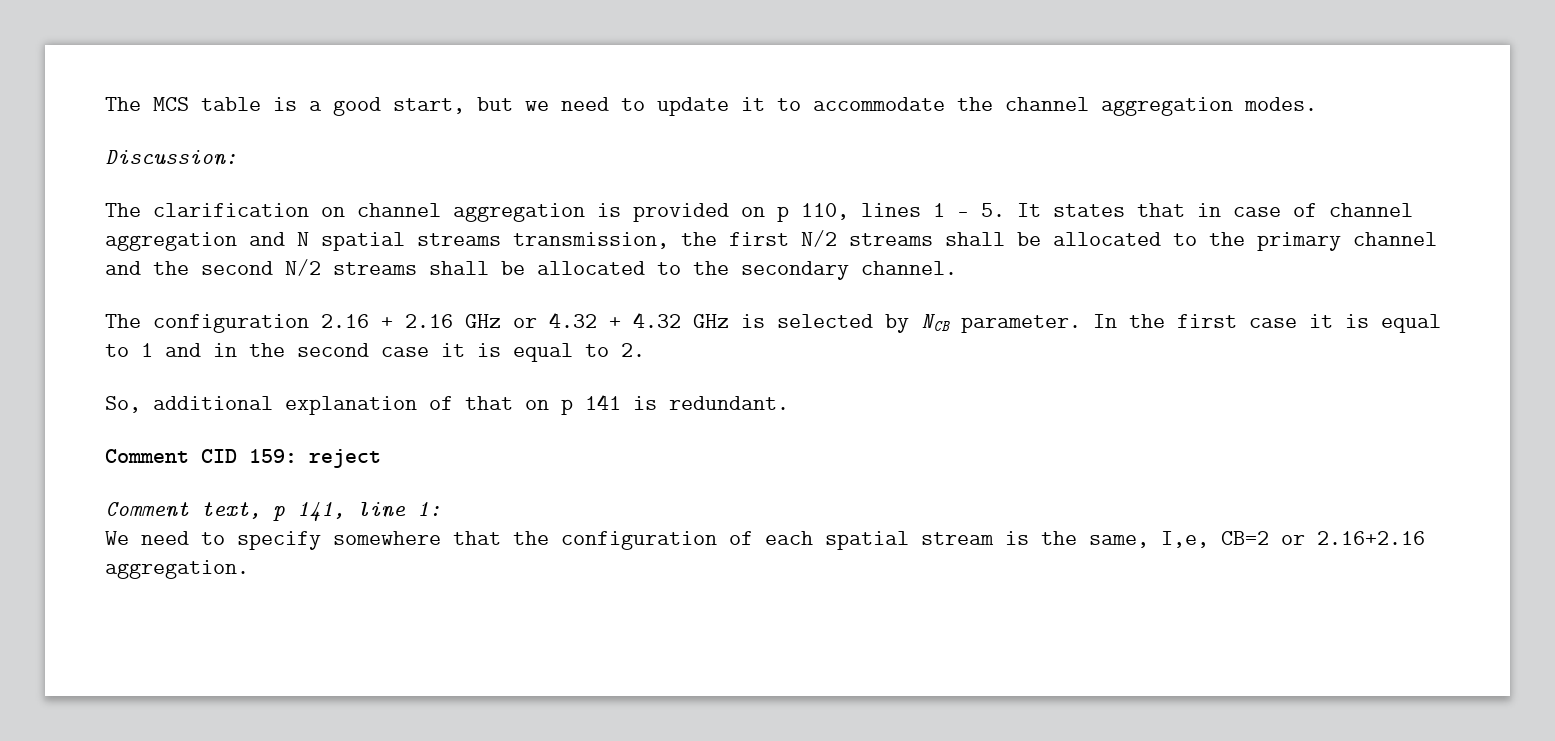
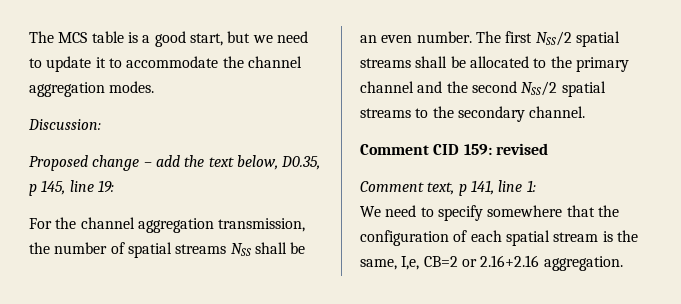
- The clarification on channel aggregation is provided on p 110, lines 1 – 5. It states that in case of channel aggregation and N spatial streams transmission, the first N/2 streams shall be allocated to the primary channel and the second N/2 streams shall be allocated to the secondary channel.
+ Proposed change – add the text below, D0.35, p 145, line 19:
+ For the channel aggregation transmission, the number of spatial streams NSS shall be an even number. The first NSS/2 spatial streams shall be allocated to the primary channel and the second NSS/2 spatial streams to the secondary channel.
- The configuration 2.16 + 2.16 GHz or 4.32 + 4.32 GHz is selected by NCB parameter. In the first case it is equal to 1 and in the second case it is equal to 2.
- So, additional explanation of that on p 141 is redundant.
- Comment CID 159: reject
+ Comment CID 159: revised

